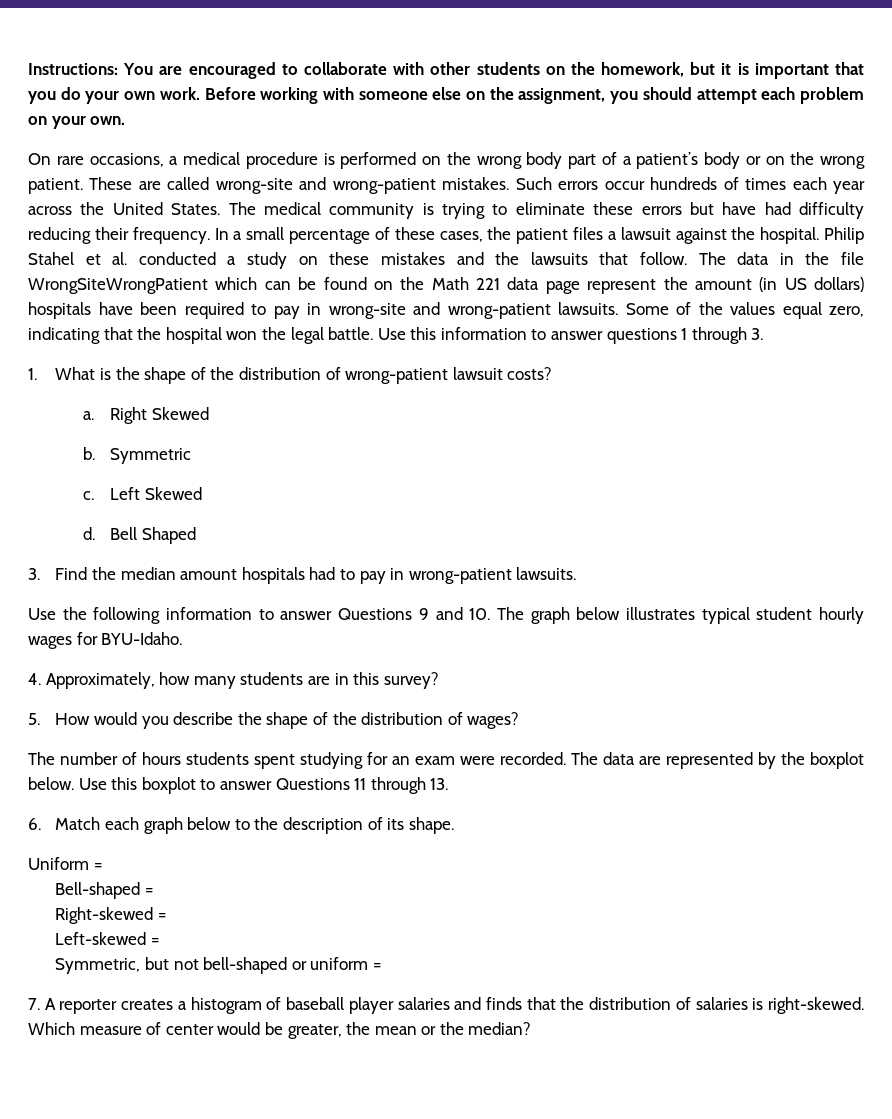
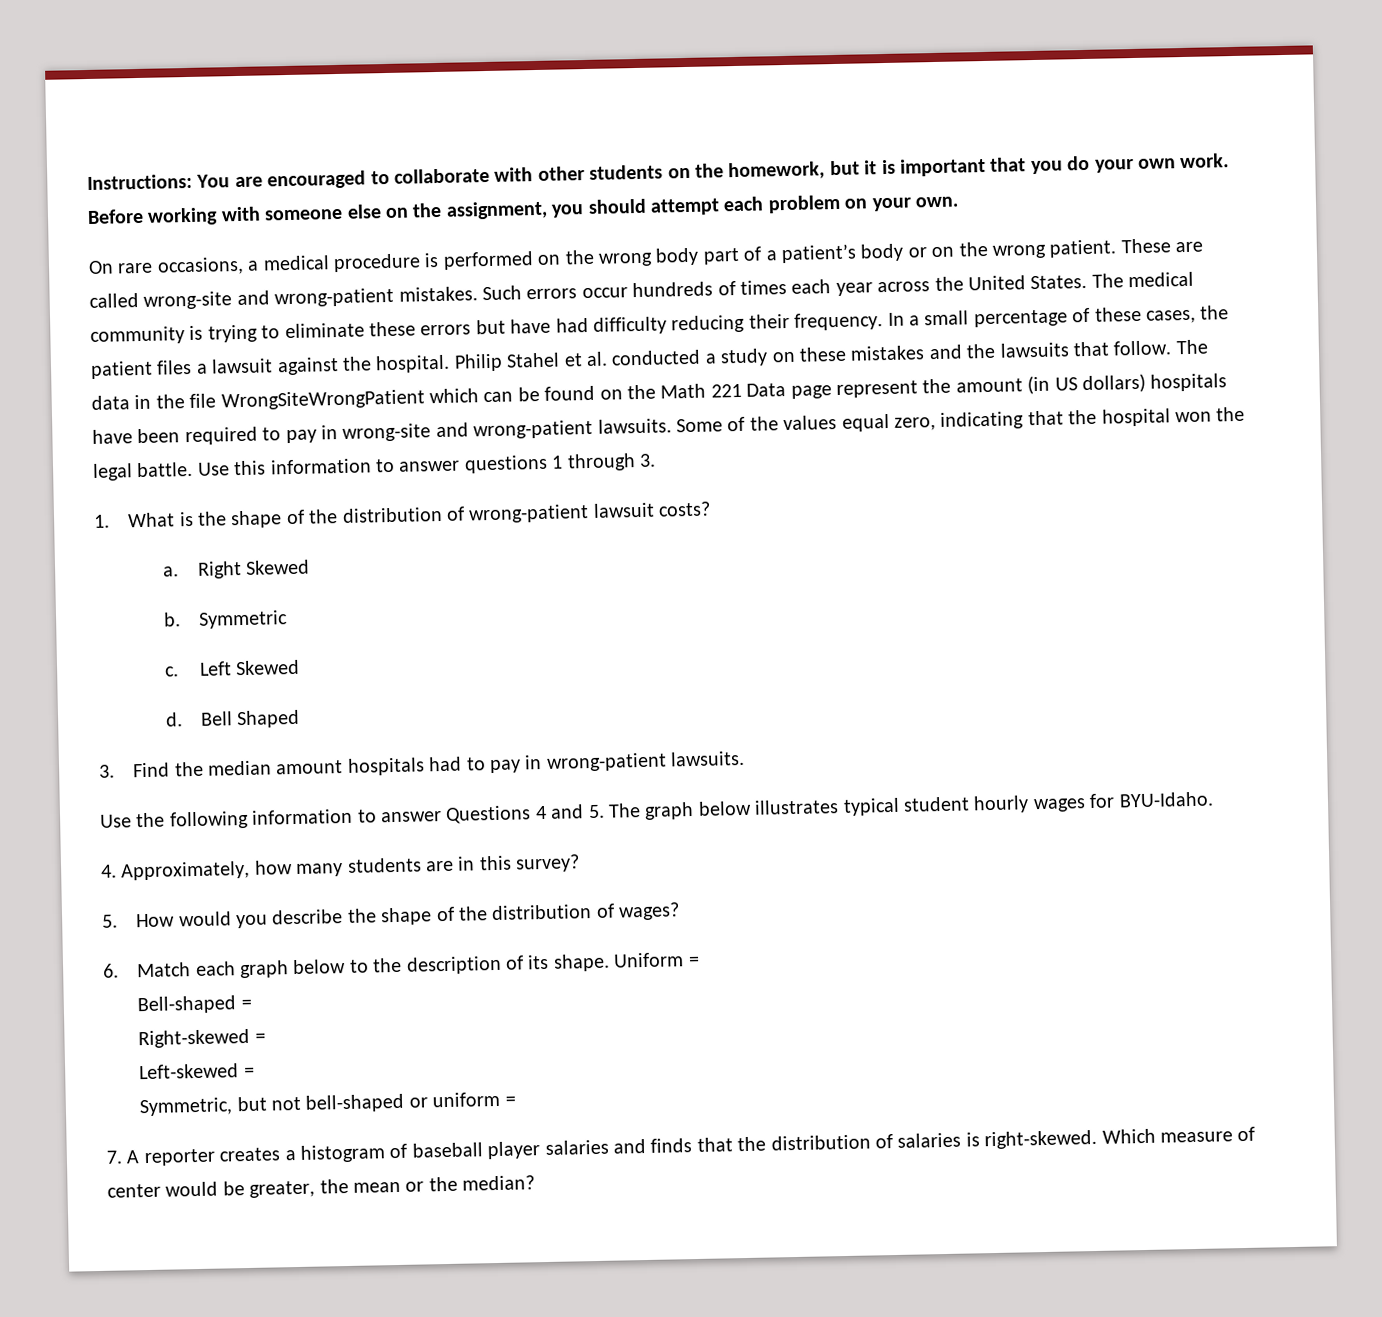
- The data in the file WrongSiteWrongPatient which can be found on the Math 221 data page represent the amount (in US dollars) hospitals have been required to pay in wrong-site and wrong-patient lawsuits.
+ The data in the file WrongSiteWrongPatient which can be found on the Math 221 Data page represent the amount (in US dollars) hospitals have been required to pay in wrong-site and wrong-patient lawsuits.
- Use the following information to answer Questions 9 and 10. The graph below illustrates typical student hourly wages for BYU-Idaho.
+ Use the following information to answer Questions 4 and 5. The graph below illustrates typical student hourly wages for BYU-Idaho.
- The number of hours students spent studying for an exam were recorded. The data are represented by the boxplot below. Use this boxplot to answer Questions 11 through 13.
- 6. Match each graph below to the description of its shape.
- Uniform =
+ 6. Match each graph below to the description of its shape. Uniform =

